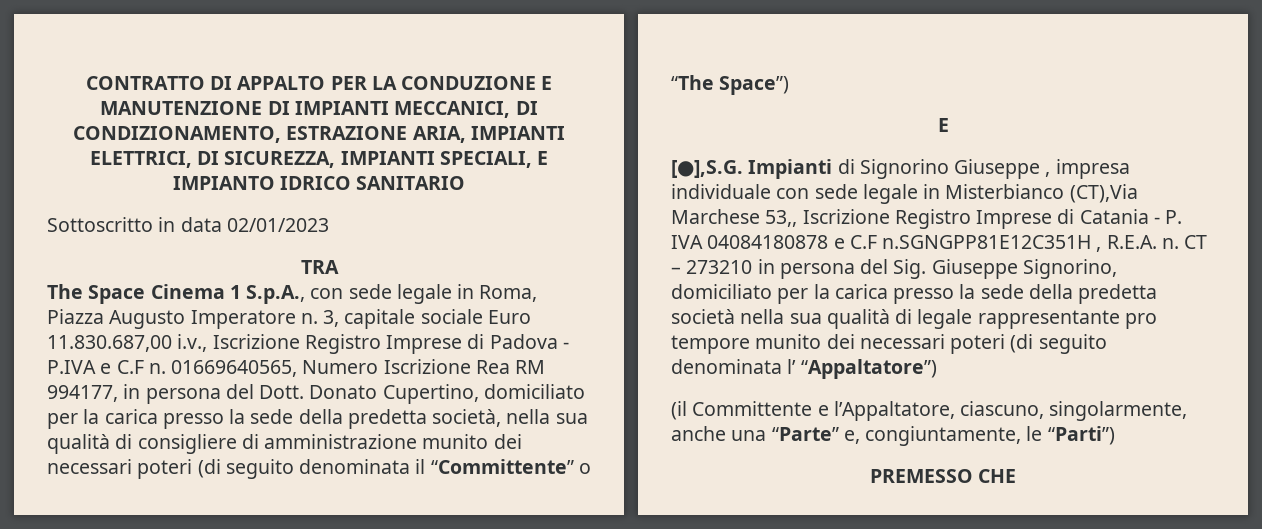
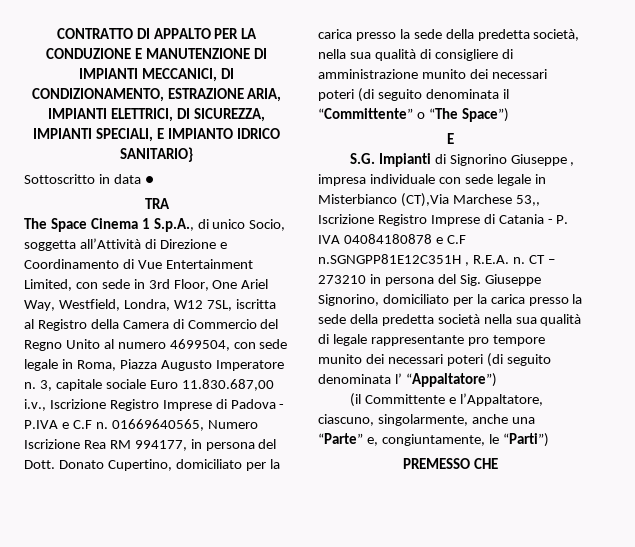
- CONTRATTO DI APPALTO PER LA CONDUZIONE E MANUTENZIONE DI IMPIANTI MECCANICI, DI CONDIZIONAMENTO, ESTRAZIONE ARIA, IMPIANTI ELETTRICI, DI SICUREZZA, IMPIANTI SPECIALI, E IMPIANTO IDRICO SANITARIO
+ CONTRATTO DI APPALTO PER LA CONDUZIONE E MANUTENZIONE DI IMPIANTI MECCANICI, DI CONDIZIONAMENTO, ESTRAZIONE ARIA, IMPIANTI ELETTRICI, DI SICUREZZA, IMPIANTI SPECIALI, E IMPIANTO IDRICO SANITARIO}
- Sottoscritto in data 02/01/2023
+ Sottoscritto in data ●
- The Space Cinema 1 S.p.A., con sede legale in Roma, Piazza Augusto Imperatore n.
+ The Space Cinema 1 S.p.A., di unico Socio, soggetta all’Attività di Direzione e Coordinamento di Vue Entertainment Limited, con sede in 3rd Floor, One Ariel Way, Westfield, Londra, W12 7SL, iscritta al Registro della Camera di Commercio del Regno Unito al numero 4699504, con sede legale in Roma, Piazza Augusto Imperatore n.
- [●],S.G. Impianti di Signorino Giuseppe , impresa individuale con sede legale in Misterbianco (CT),Via Marchese 53,, Iscrizione Registro Imprese di Catania - P. IVA 04084180878 e C.F n.SGNGPP81E12C351H , R.E.A. n.
+ S.G. Impianti di Signorino Giuseppe , impresa individuale con sede legale in Misterbianco (CT),Via Marchese 53,, Iscrizione Registro Imprese di Catania - P. IVA 04084180878 e C.F n.SGNGPP81E12C351H , R.E.A. n.

